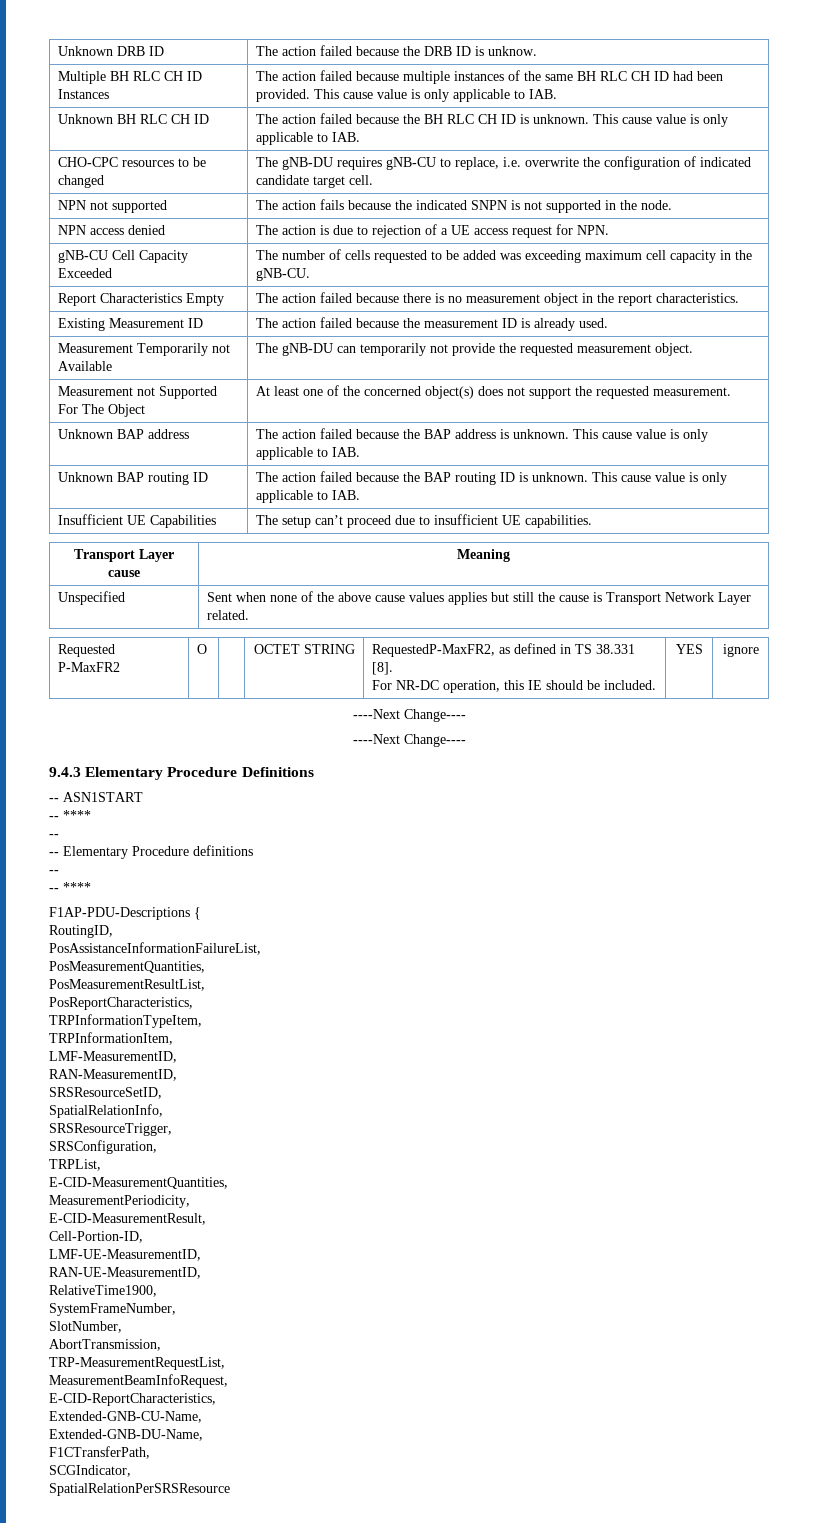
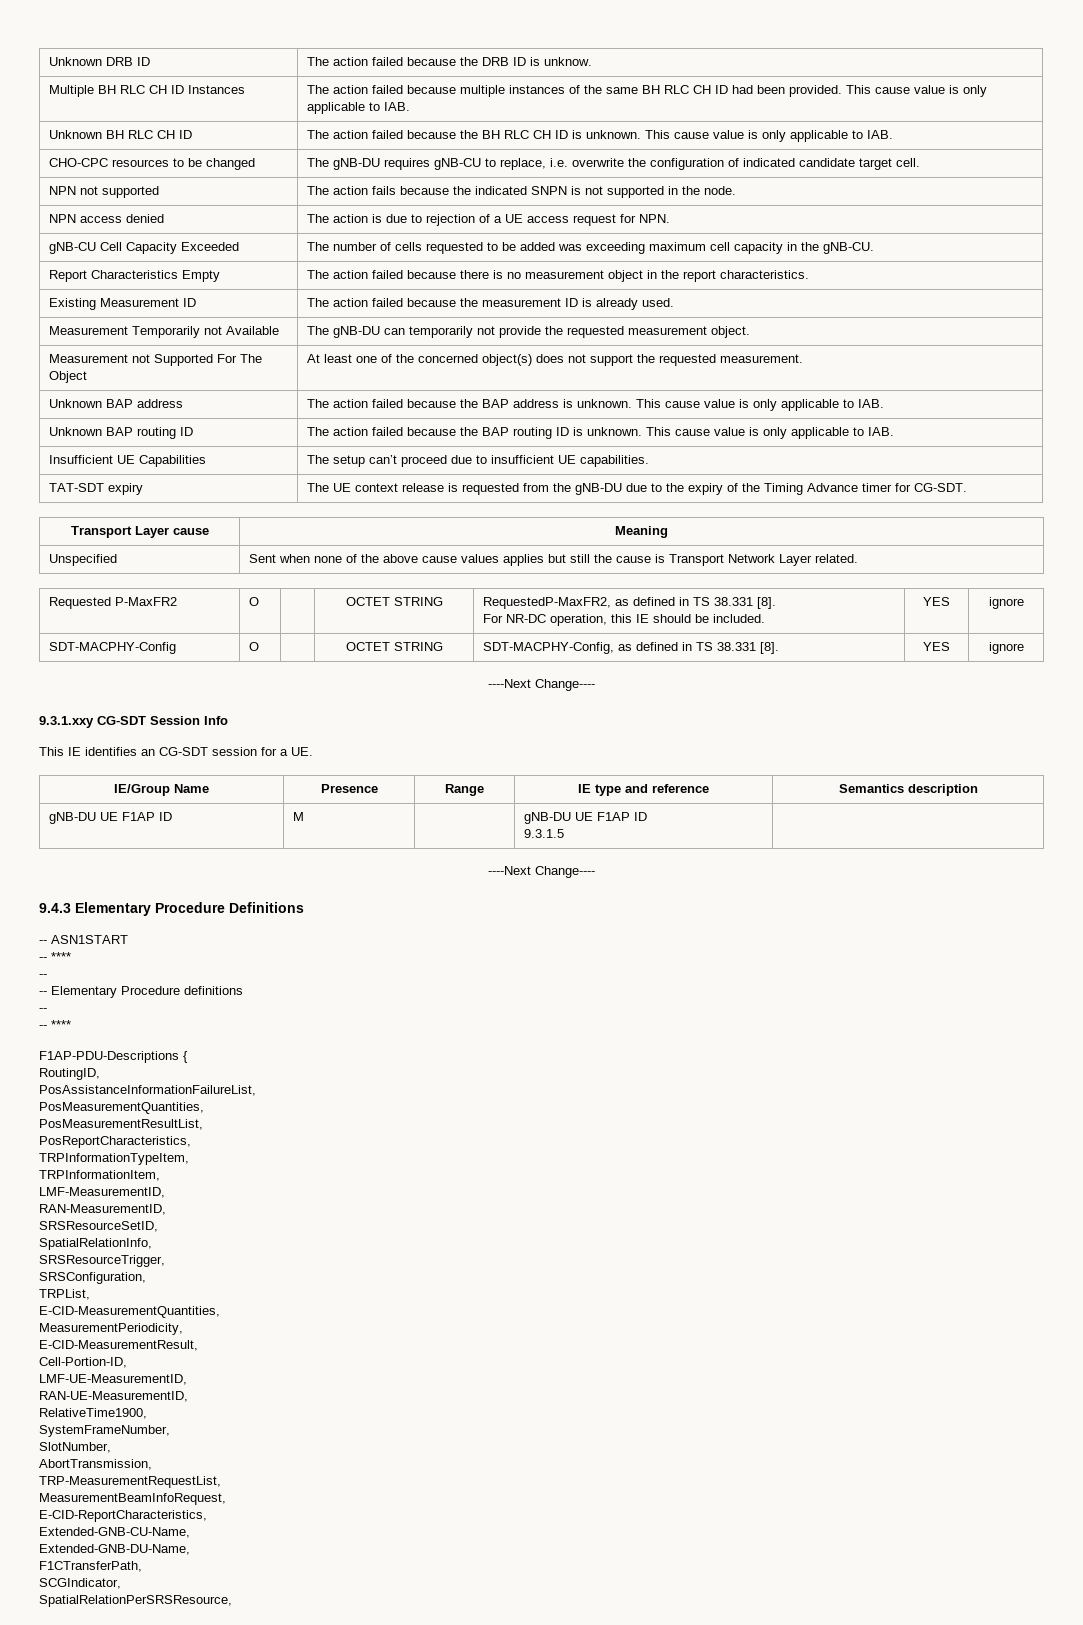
+ TAT-SDT expiry | The UE context release is requested from the gNB-DU due to the expiry of the Timing Advance timer for CG-SDT.
  Requested P-MaxFR2 | O | | OCTET STRING | RequestedP-MaxFR2, as defined in TS 38.331 [8].
  For NR-DC operation, this IE should be included. | YES | ignore
+ SDT-MACPHY-Config | O | | OCTET STRING | SDT-MACPHY-Config, as defined in TS 38.331 [8]. | YES | ignore
  ----Next Change----
+ 9.3.1.xxy CG-SDT Session Info
+ This IE identifies an CG-SDT session for a UE.
+ IE/Group Name | Presence | Range | IE type and reference | Semantics description
+ gNB-DU UE F1AP ID | M | | gNB-DU UE F1AP ID
+ 9.3.1.5 |
- SpatialRelationPerSRSResource
+ SpatialRelationPerSRSResource,

